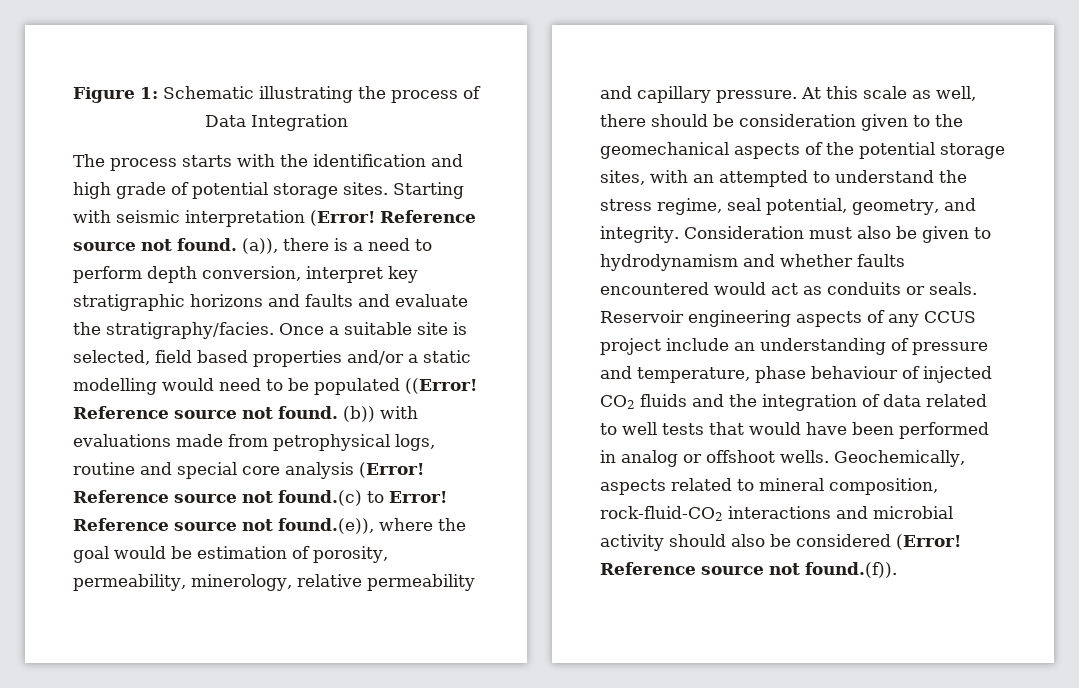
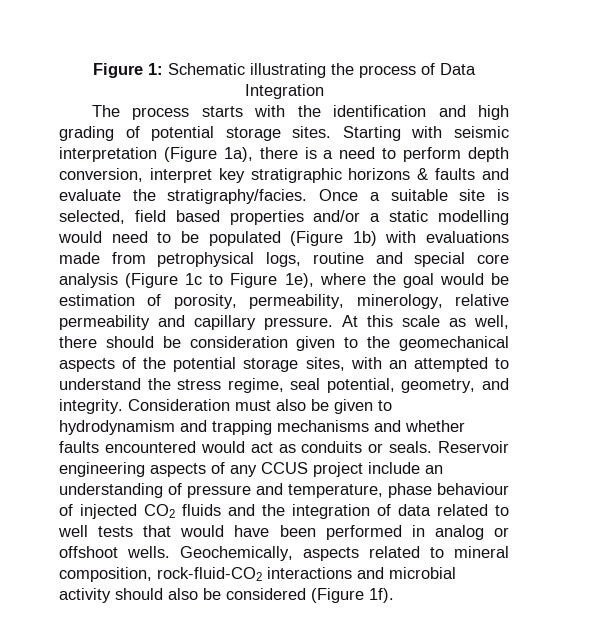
- The process starts with the identification and high grade of potential storage sites.
+ The process starts with the identification and high grading of potential storage sites.
- Starting with seismic interpretation (Error! Reference source not found. (a)), there is a need to perform depth conversion, interpret key stratigraphic horizons and faults and evaluate the stratigraphy/facies.
+ Starting with seismic interpretation (Figure 1a), there is a need to perform depth conversion, interpret key stratigraphic horizons & faults and evaluate the stratigraphy/facies.
- Once a suitable site is selected, field based properties and/or a static modelling would need to be populated ((Error! Reference source not found. (b)) with evaluations made from petrophysical logs, routine and special core analysis (Error! Reference source not found.(c) to Error! Reference source not found.(e)), where the goal would be estimation of porosity, permeability, minerology, relative permeability and capillary pressure.
+ Once a suitable site is selected, field based properties and/or a static modelling would need to be populated (Figure 1b) with evaluations made from petrophysical logs, routine and special core analysis (Figure 1c to Figure 1e), where the goal would be estimation of porosity, permeability, minerology, relative permeability and capillary pressure.
- Consideration must also be given to hydrodynamism and whether faults encountered would act as conduits or seals.
+ Consideration must also be given to hydrodynamism and trapping mechanisms and whether faults encountered would act as conduits or seals.
- Geochemically, aspects related to mineral composition, rock-fluid-CO2 interactions and microbial activity should also be considered (Error! Reference source not found.(f)).
+ Geochemically, aspects related to mineral composition, rock-fluid-CO2 interactions and microbial activity should also be considered (Figure 1f).

